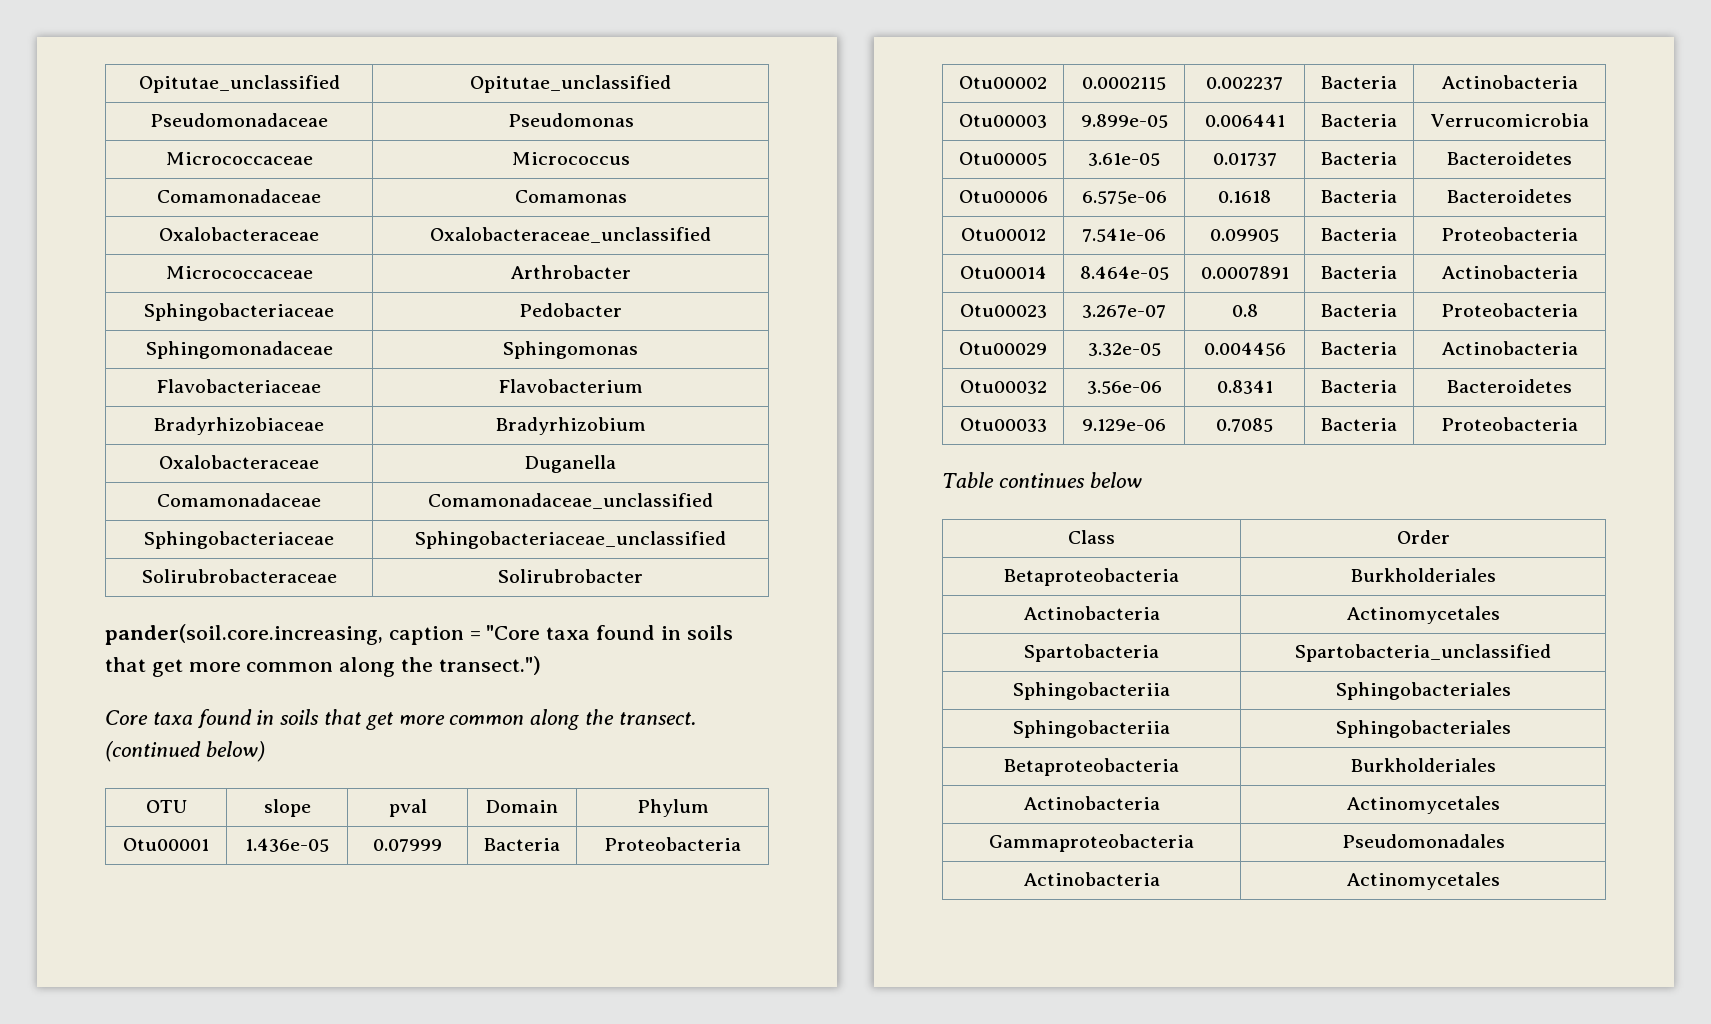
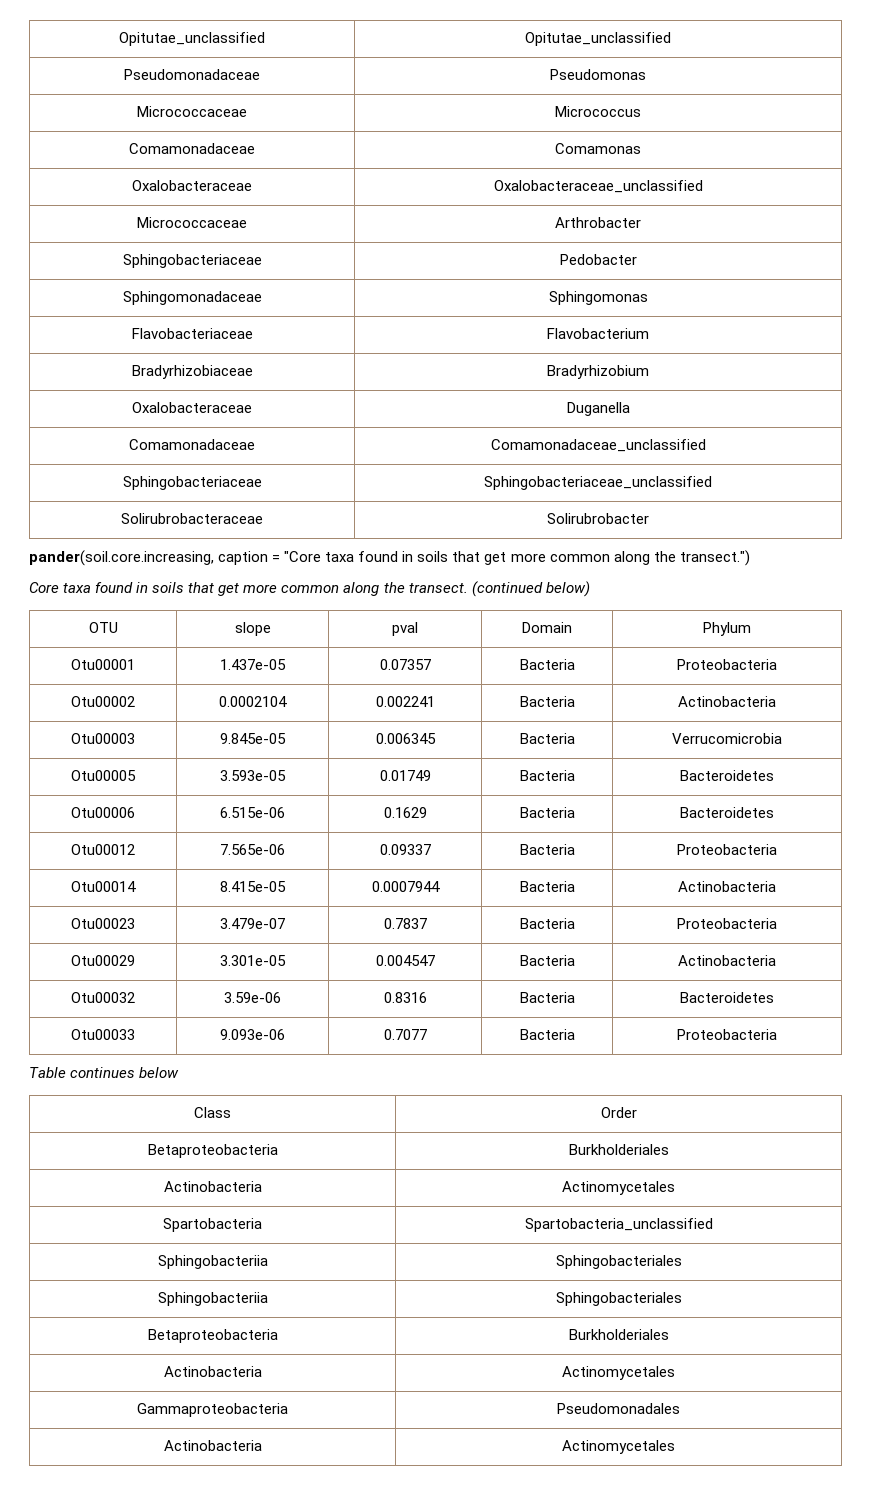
- Otu00001 | 1.436e-05 | 0.07999 | Bacteria | Proteobacteria
+ Otu00001 | 1.437e-05 | 0.07357 | Bacteria | Proteobacteria
- Otu00002 | 0.0002115 | 0.002237 | Bacteria | Actinobacteria
+ Otu00002 | 0.0002104 | 0.002241 | Bacteria | Actinobacteria
- Otu00003 | 9.899e-05 | 0.006441 | Bacteria | Verrucomicrobia
+ Otu00003 | 9.845e-05 | 0.006345 | Bacteria | Verrucomicrobia
- Otu00005 | 3.61e-05 | 0.01737 | Bacteria | Bacteroidetes
+ Otu00005 | 3.593e-05 | 0.01749 | Bacteria | Bacteroidetes
- Otu00006 | 6.575e-06 | 0.1618 | Bacteria | Bacteroidetes
+ Otu00006 | 6.515e-06 | 0.1629 | Bacteria | Bacteroidetes
- Otu00012 | 7.541e-06 | 0.09905 | Bacteria | Proteobacteria
+ Otu00012 | 7.565e-06 | 0.09337 | Bacteria | Proteobacteria
- Otu00014 | 8.464e-05 | 0.0007891 | Bacteria | Actinobacteria
+ Otu00014 | 8.415e-05 | 0.0007944 | Bacteria | Actinobacteria
- Otu00023 | 3.267e-07 | 0.8 | Bacteria | Proteobacteria
+ Otu00023 | 3.479e-07 | 0.7837 | Bacteria | Proteobacteria
- Otu00029 | 3.32e-05 | 0.004456 | Bacteria | Actinobacteria
+ Otu00029 | 3.301e-05 | 0.004547 | Bacteria | Actinobacteria
- Otu00032 | 3.56e-06 | 0.8341 | Bacteria | Bacteroidetes
+ Otu00032 | 3.59e-06 | 0.8316 | Bacteria | Bacteroidetes
- Otu00033 | 9.129e-06 | 0.7085 | Bacteria | Proteobacteria
+ Otu00033 | 9.093e-06 | 0.7077 | Bacteria | Proteobacteria

